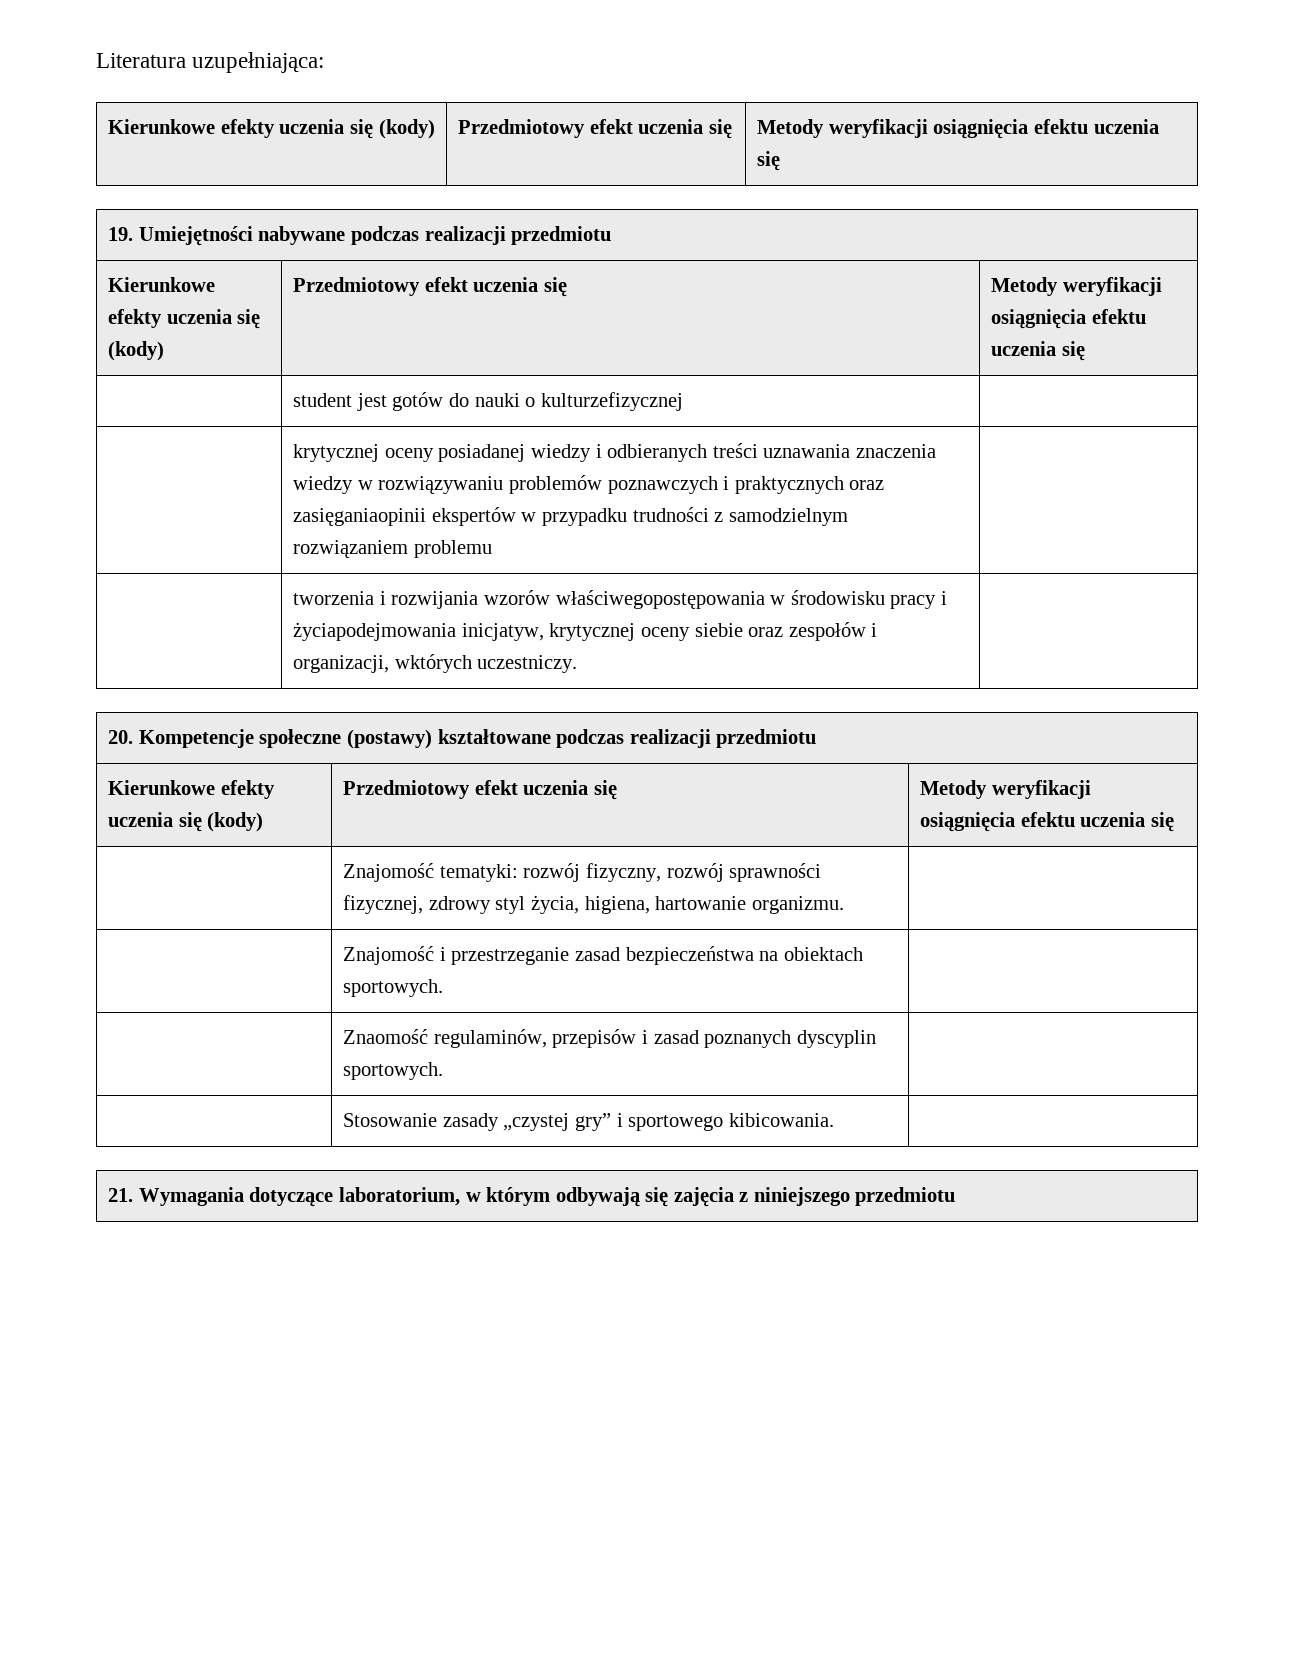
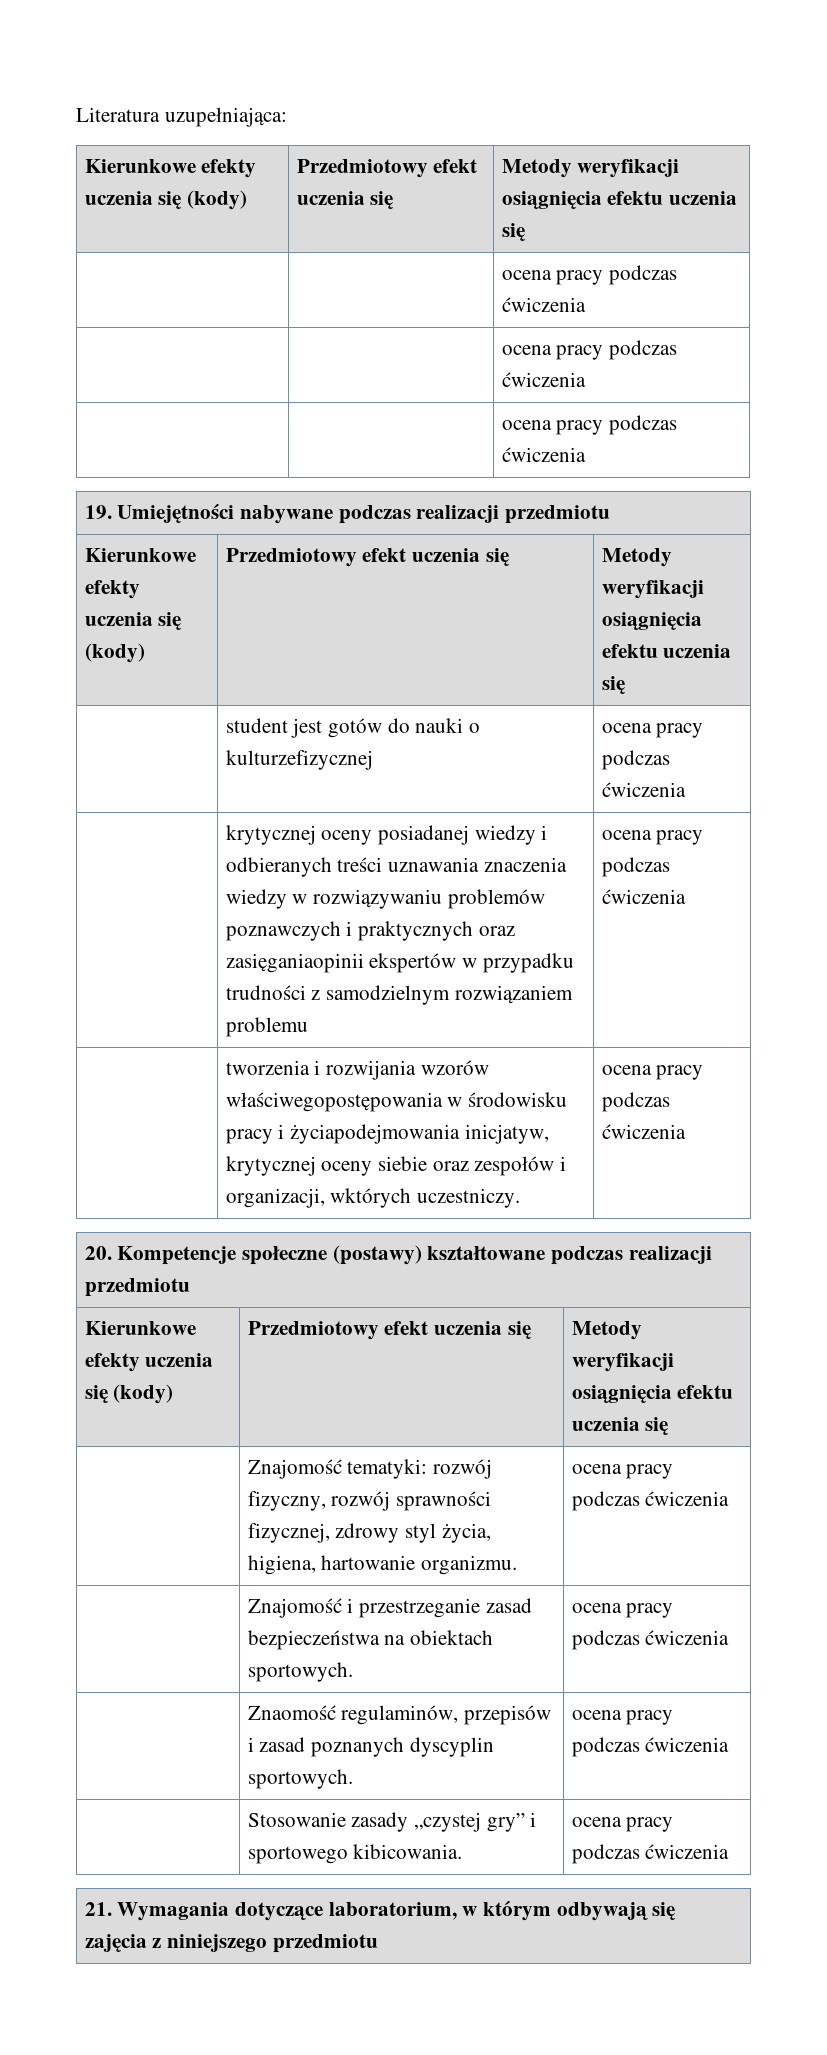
  Literatura uzupełniająca:
  Kierunkowe efekty uczenia się (kody) | Przedmiotowy efekt uczenia się | Metody weryfikacji osiągnięcia efektu uczenia się
+ | | ocena pracy podczas ćwiczenia
+ | | ocena pracy podczas ćwiczenia
+ | | ocena pracy podczas ćwiczenia
- | student jest gotów do nauki o kulturzefizycznej |
+ | student jest gotów do nauki o kulturzefizycznej | ocena pracy podczas ćwiczenia
- | krytycznej oceny posiadanej wiedzy i odbieranych treści uznawania znaczenia wiedzy w rozwiązywaniu problemów poznawczych i praktycznych oraz zasięganiaopinii ekspertów w przypadku trudności z samodzielnym rozwiązaniem problemu |
+ | krytycznej oceny posiadanej wiedzy i odbieranych treści uznawania znaczenia wiedzy w rozwiązywaniu problemów poznawczych i praktycznych oraz zasięganiaopinii ekspertów w przypadku trudności z samodzielnym rozwiązaniem problemu | ocena pracy podczas ćwiczenia
- | tworzenia i rozwijania wzorów właściwegopostępowania w środowisku pracy i życiapodejmowania inicjatyw, krytycznej oceny siebie oraz zespołów i organizacji, wktórych uczestniczy. |
+ | tworzenia i rozwijania wzorów właściwegopostępowania w środowisku pracy i życiapodejmowania inicjatyw, krytycznej oceny siebie oraz zespołów i organizacji, wktórych uczestniczy. | ocena pracy podczas ćwiczenia
- | Znajomość tematyki: rozwój fizyczny, rozwój sprawności fizycznej, zdrowy styl życia, higiena, hartowanie organizmu. |
+ | Znajomość tematyki: rozwój fizyczny, rozwój sprawności fizycznej, zdrowy styl życia, higiena, hartowanie organizmu. | ocena pracy podczas ćwiczenia
- | Znajomość i przestrzeganie zasad bezpieczeństwa na obiektach sportowych. |
+ | Znajomość i przestrzeganie zasad bezpieczeństwa na obiektach sportowych. | ocena pracy podczas ćwiczenia
- | Znaomość regulaminów, przepisów i zasad poznanych dyscyplin sportowych. |
+ | Znaomość regulaminów, przepisów i zasad poznanych dyscyplin sportowych. | ocena pracy podczas ćwiczenia
- | Stosowanie zasady „czystej gry” i sportowego kibicowania. |
+ | Stosowanie zasady „czystej gry” i sportowego kibicowania. | ocena pracy podczas ćwiczenia

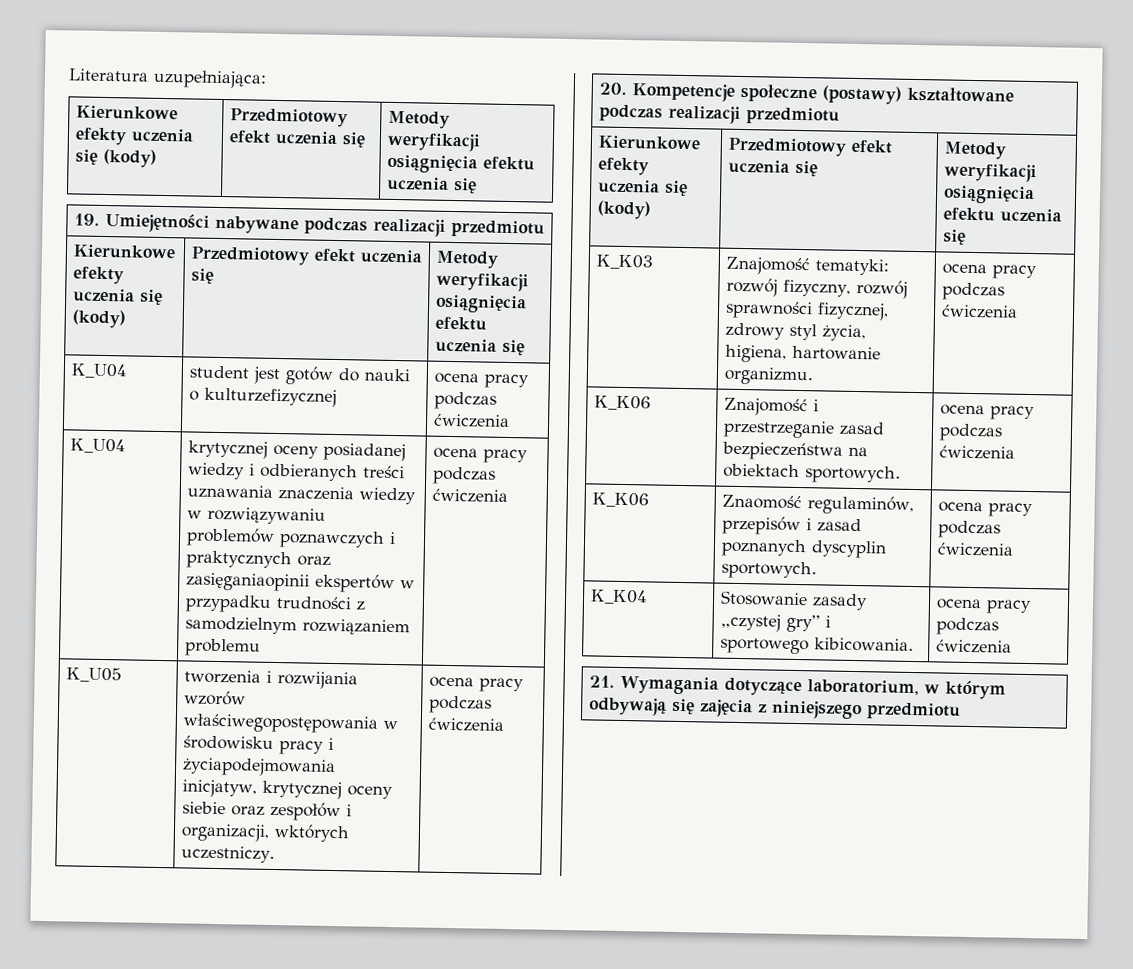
  Literatura uzupełniająca:
  Kierunkowe efekty uczenia się (kody) | Przedmiotowy efekt uczenia się | Metody weryfikacji osiągnięcia efektu uczenia się
- | | ocena pracy podczas ćwiczenia
- | | ocena pracy podczas ćwiczenia
- | | ocena pracy podczas ćwiczenia
- | student jest gotów do nauki o kulturzefizycznej | ocena pracy podczas ćwiczenia
+ K_U04 | student jest gotów do nauki o kulturzefizycznej | ocena pracy podczas ćwiczenia
- | krytycznej oceny posiadanej wiedzy i odbieranych treści uznawania znaczenia wiedzy w rozwiązywaniu problemów poznawczych i praktycznych oraz zasięganiaopinii ekspertów w przypadku trudności z samodzielnym rozwiązaniem problemu | ocena pracy podczas ćwiczenia
+ K_U04 | krytycznej oceny posiadanej wiedzy i odbieranych treści uznawania znaczenia wiedzy w rozwiązywaniu problemów poznawczych i praktycznych oraz zasięganiaopinii ekspertów w przypadku trudności z samodzielnym rozwiązaniem problemu | ocena pracy podczas ćwiczenia
- | tworzenia i rozwijania wzorów właściwegopostępowania w środowisku pracy i życiapodejmowania inicjatyw, krytycznej oceny siebie oraz zespołów i organizacji, wktórych uczestniczy. | ocena pracy podczas ćwiczenia
+ K_U05 | tworzenia i rozwijania wzorów właściwegopostępowania w środowisku pracy i życiapodejmowania inicjatyw, krytycznej oceny siebie oraz zespołów i organizacji, wktórych uczestniczy. | ocena pracy podczas ćwiczenia
- | Znajomość tematyki: rozwój fizyczny, rozwój sprawności fizycznej, zdrowy styl życia, higiena, hartowanie organizmu. | ocena pracy podczas ćwiczenia
+ K_K03 | Znajomość tematyki: rozwój fizyczny, rozwój sprawności fizycznej, zdrowy styl życia, higiena, hartowanie organizmu. | ocena pracy podczas ćwiczenia
- | Znajomość i przestrzeganie zasad bezpieczeństwa na obiektach sportowych. | ocena pracy podczas ćwiczenia
+ K_K06 | Znajomość i przestrzeganie zasad bezpieczeństwa na obiektach sportowych. | ocena pracy podczas ćwiczenia
- | Znaomość regulaminów, przepisów i zasad poznanych dyscyplin sportowych. | ocena pracy podczas ćwiczenia
+ K_K06 | Znaomość regulaminów, przepisów i zasad poznanych dyscyplin sportowych. | ocena pracy podczas ćwiczenia
- | Stosowanie zasady „czystej gry” i sportowego kibicowania. | ocena pracy podczas ćwiczenia
+ K_K04 | Stosowanie zasady „czystej gry” i sportowego kibicowania. | ocena pracy podczas ćwiczenia

